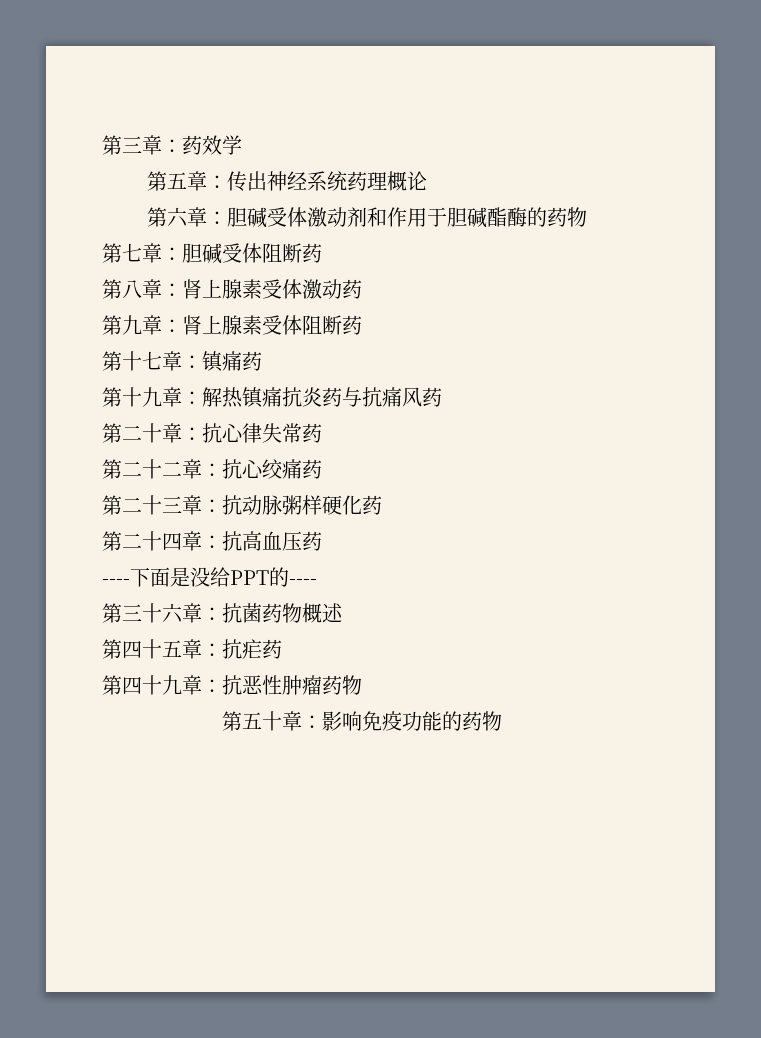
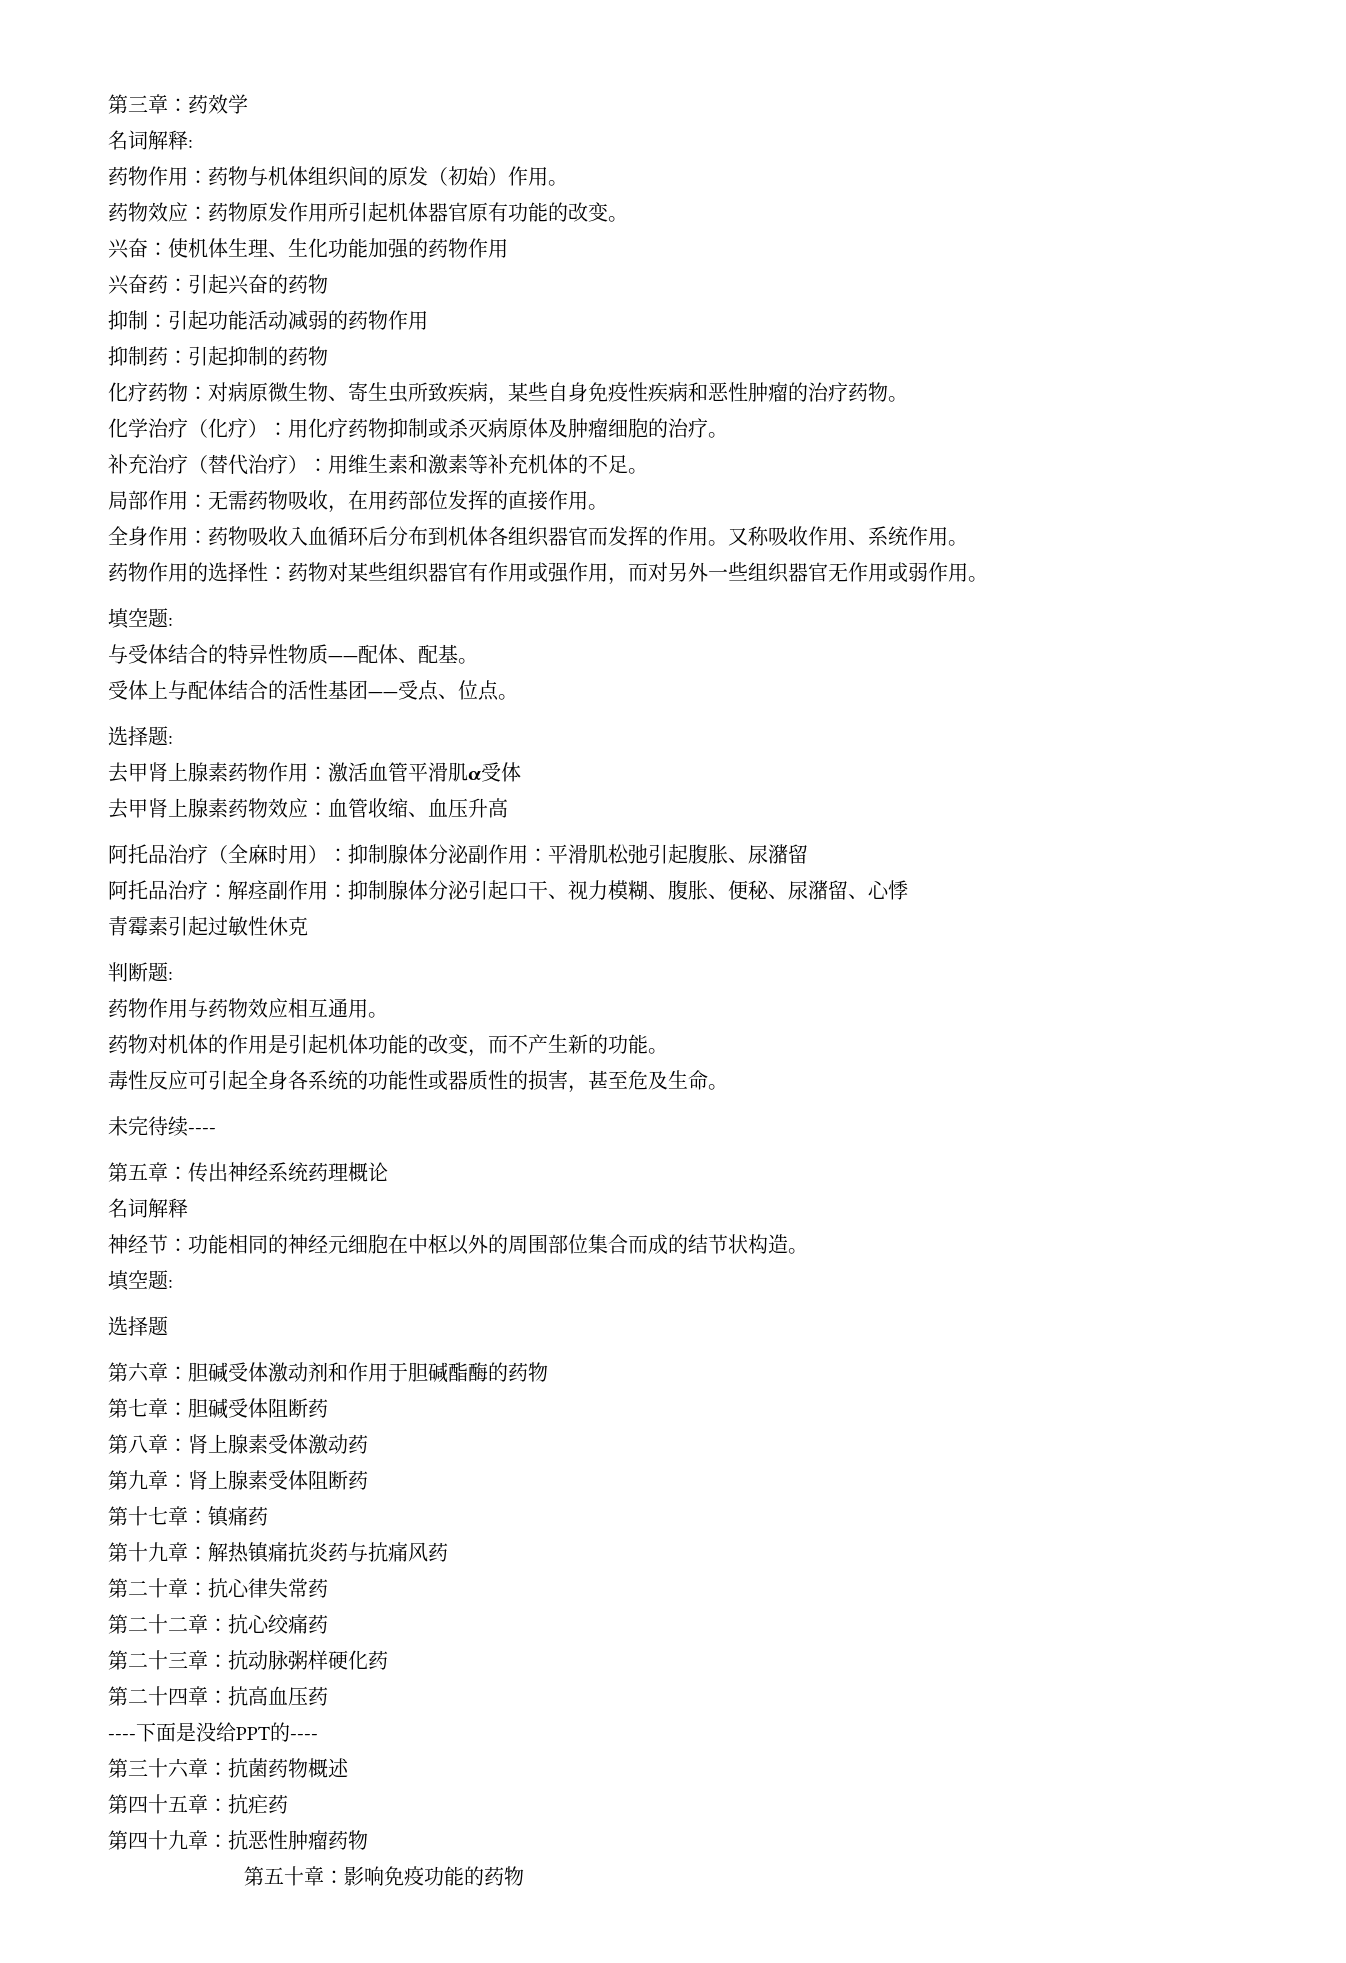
+ 名词解释:
+ 药物作用：药物与机体组织间的原发（初始）作用。
+ 药物效应：药物原发作用所引起机体器官原有功能的改变。
+ 兴奋：使机体生理、生化功能加强的药物作用
+ 兴奋药：引起兴奋的药物
+ 抑制：引起功能活动减弱的药物作用
+ 抑制药：引起抑制的药物
+ 化疗药物：对病原微生物、寄生虫所致疾病，某些自身免疫性疾病和恶性肿瘤的治疗药物。
+ 化学治疗（化疗）：用化疗药物抑制或杀灭病原体及肿瘤细胞的治疗。
+ 补充治疗（替代治疗）：用维生素和激素等补充机体的不足。
+ 局部作用：无需药物吸收，在用药部位发挥的直接作用。
+ 全身作用：药物吸收入血循环后分布到机体各组织器官而发挥的作用。又称吸收作用、系统作用。
+ 药物作用的选择性：药物对某些组织器官有作用或强作用，而对另外一些组织器官无作用或弱作用。
+ 填空题:
+ 与受体结合的特异性物质——配体、配基。
+ 受体上与配体结合的活性基团——受点、位点。
+ 选择题:
+ 去甲肾上腺素药物作用：激活血管平滑肌α受体
+ 去甲肾上腺素药物效应：血管收缩、血压升高
+ 阿托品治疗（全麻时用）：抑制腺体分泌副作用：平滑肌松弛引起腹胀、尿潴留
+ 阿托品治疗：解痉副作用：抑制腺体分泌引起口干、视力模糊、腹胀、便秘、尿潴留、心悸
+ 青霉素引起过敏性休克
+ 判断题:
+ 药物作用与药物效应相互通用。
+ 药物对机体的作用是引起机体功能的改变，而不产生新的功能。
+ 毒性反应可引起全身各系统的功能性或器质性的损害，甚至危及生命。
+ 未完待续----
  第五章：传出神经系统药理概论
+ 名词解释
+ 神经节：功能相同的神经元细胞在中枢以外的周围部位集合而成的结节状构造。
+ 填空题:
+ 选择题

